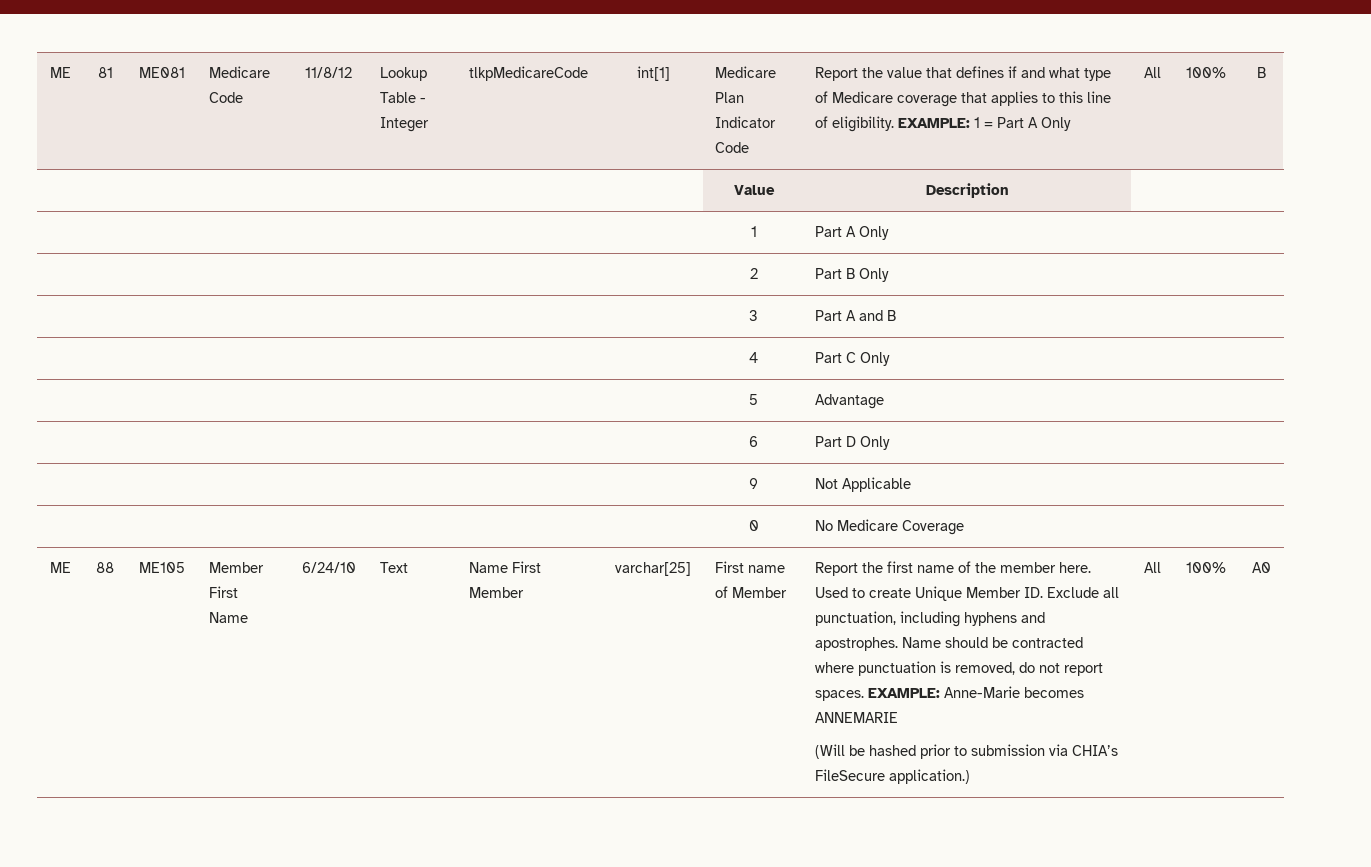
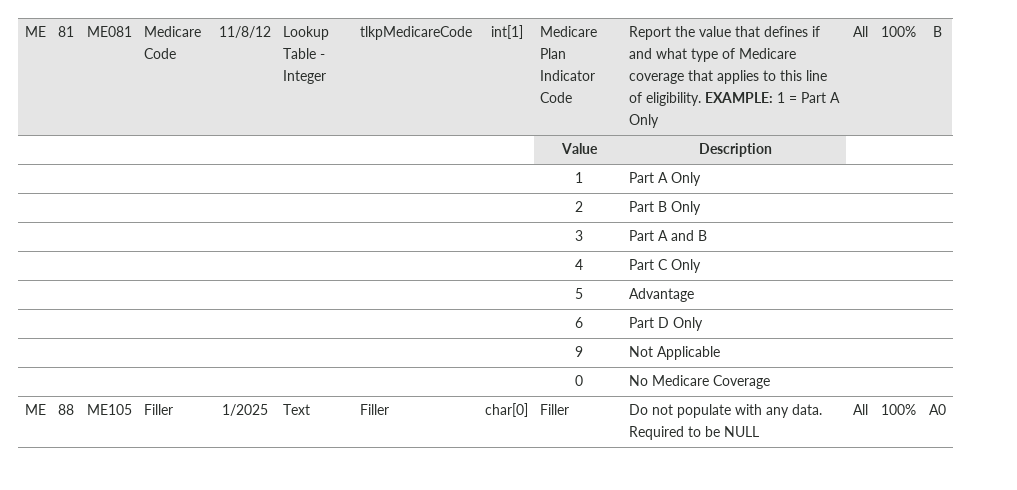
- Member First Name | 6/24/10 | Text | Name First Member | varchar[25] | First name of Member | Report the first name of the member here. Used to create Unique Member ID. Exclude all punctuation, including hyphens and apostrophes. Name should be contracted where punctuation is removed, do not report spaces. EXAMPLE: Anne-Marie becomes ANNEMARIE
- (Will be hashed prior to submission via CHIA’s FileSecure application.)
+ Filler | 1/2025 | Text | Filler | char[0] | Filler | Do not populate with any data. Required to be NULL

